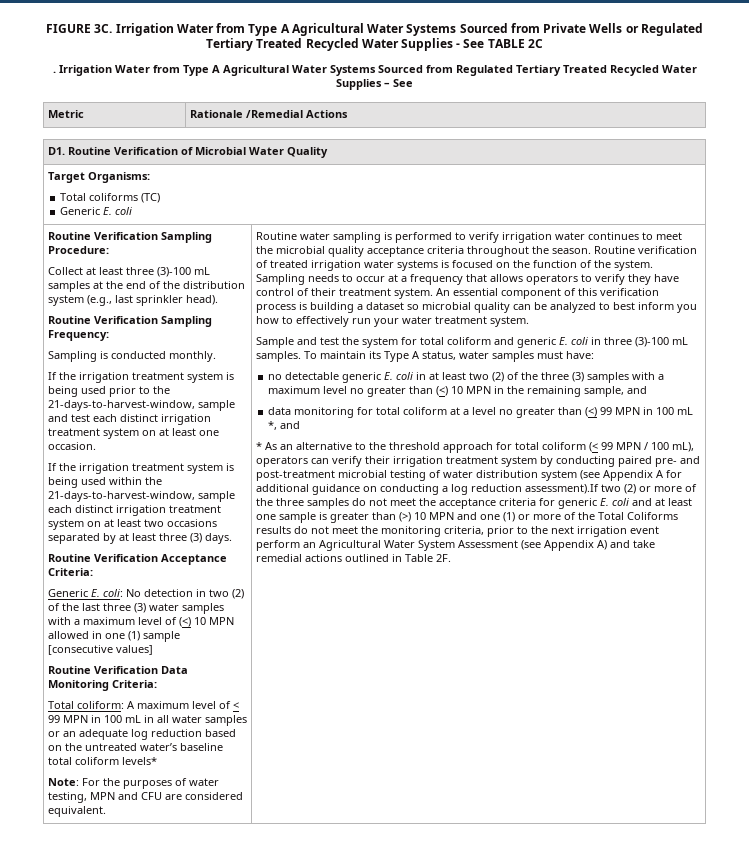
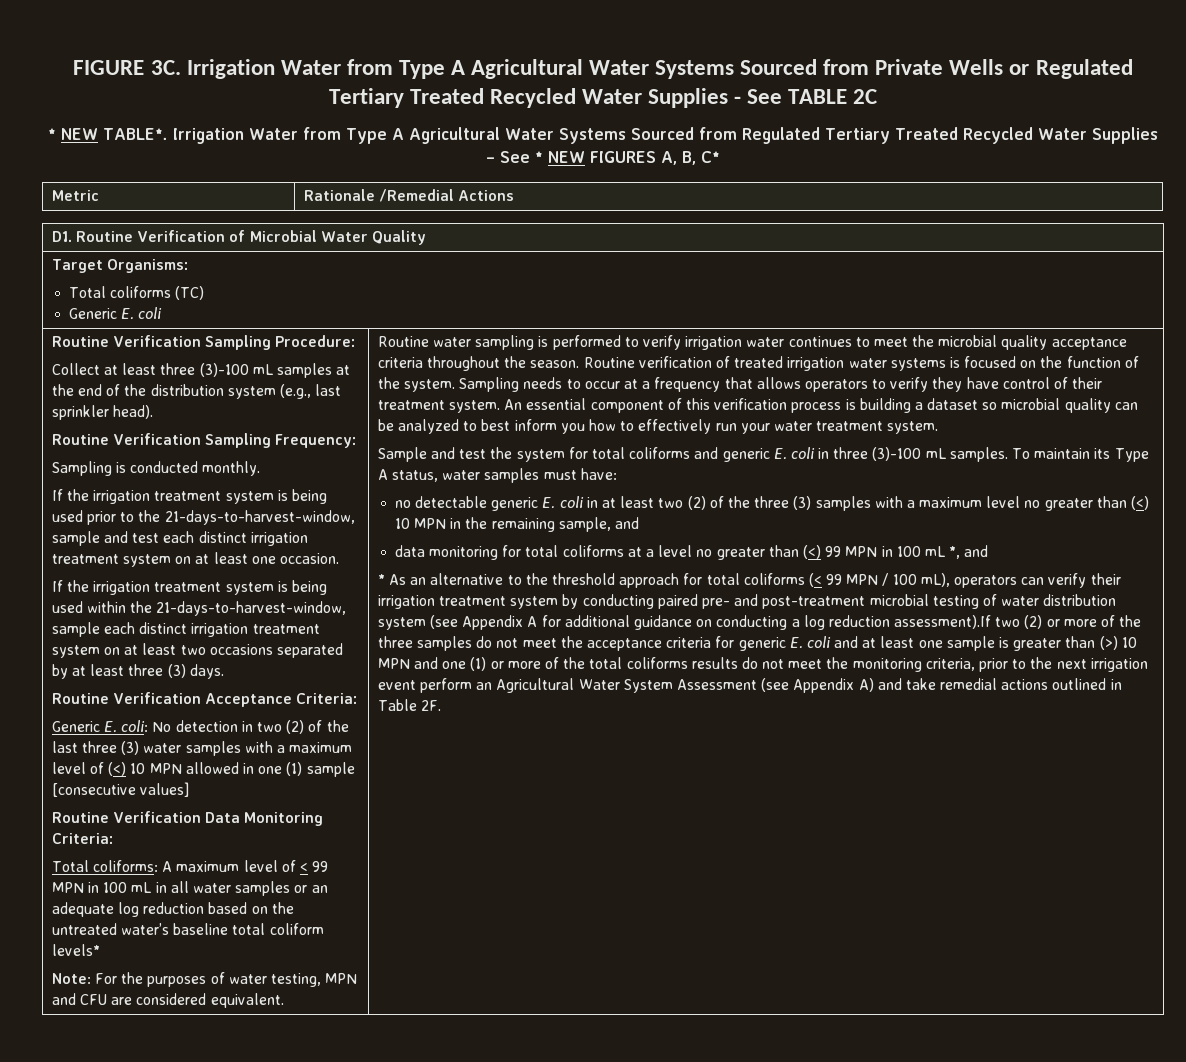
- .
+ * NEW TABLE*.
- Irrigation Water from Type A Agricultural Water Systems Sourced from Regulated Tertiary Treated Recycled Water Supplies – See
+ Irrigation Water from Type A Agricultural Water Systems Sourced from Regulated Tertiary Treated Recycled Water Supplies – See * NEW FIGURES A, B, C*
- Total coliform: A maximum level of < 99 MPN in 100 mL in all water samples or an adequate log reduction based on the untreated water’s baseline total coliform levels*
+ Total coliforms: A maximum level of < 99 MPN in 100 mL in all water samples or an adequate log reduction based on the untreated water’s baseline total coliform levels*
- Sample and test the system for total coliform and generic E. coli in three (3)-100 mL samples.
+ Sample and test the system for total coliforms and generic E. coli in three (3)-100 mL samples.
- data monitoring for total coliform at a level no greater than (<) 99 MPN in 100 mL *, and
+ data monitoring for total coliforms at a level no greater than (<) 99 MPN in 100 mL *, and
- * As an alternative to the threshold approach for total coliform (< 99 MPN / 100 mL), operators can verify their irrigation treatment system by conducting paired pre- and post-treatment microbial testing of water distribution system (see Appendix A for additional guidance on conducting a log reduction assessment).If two (2) or more of the three samples do not meet the acceptance criteria for generic E. coli and at least one sample is greater than (>) 10 MPN and one (1) or more of the Total Coliforms results do not meet the monitoring criteria, prior to the next irrigation event perform an Agricultural Water System Assessment (see Appendix A) and take remedial actions outlined in Table 2F.
+ * As an alternative to the threshold approach for total coliforms (< 99 MPN / 100 mL), operators can verify their irrigation treatment system by conducting paired pre- and post-treatment microbial testing of water distribution system (see Appendix A for additional guidance on conducting a log reduction assessment).If two (2) or more of the three samples do not meet the acceptance criteria for generic E. coli and at least one sample is greater than (>) 10 MPN and one (1) or more of the total coliforms results do not meet the monitoring criteria, prior to the next irrigation event perform an Agricultural Water System Assessment (see Appendix A) and take remedial actions outlined in Table 2F.

